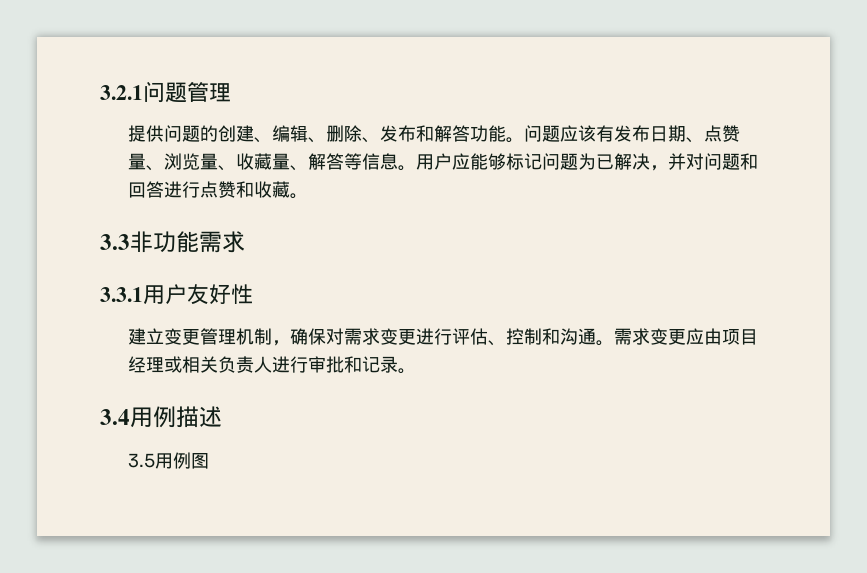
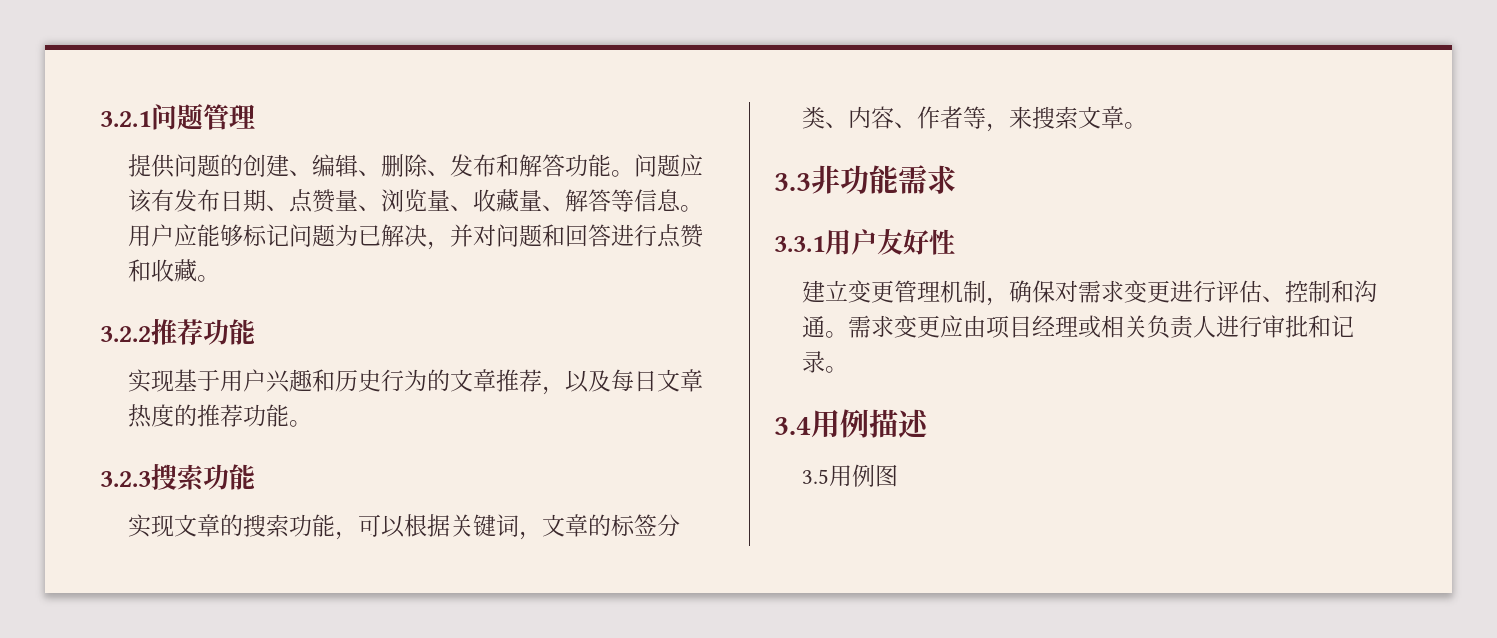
+ 3.2.2推荐功能
+ 实现基于用户兴趣和历史行为的文章推荐，以及每日文章热度的推荐功能。
+ 3.2.3搜索功能
+ 实现文章的搜索功能，可以根据关键词，文章的标签分类、内容、作者等，来搜索文章。

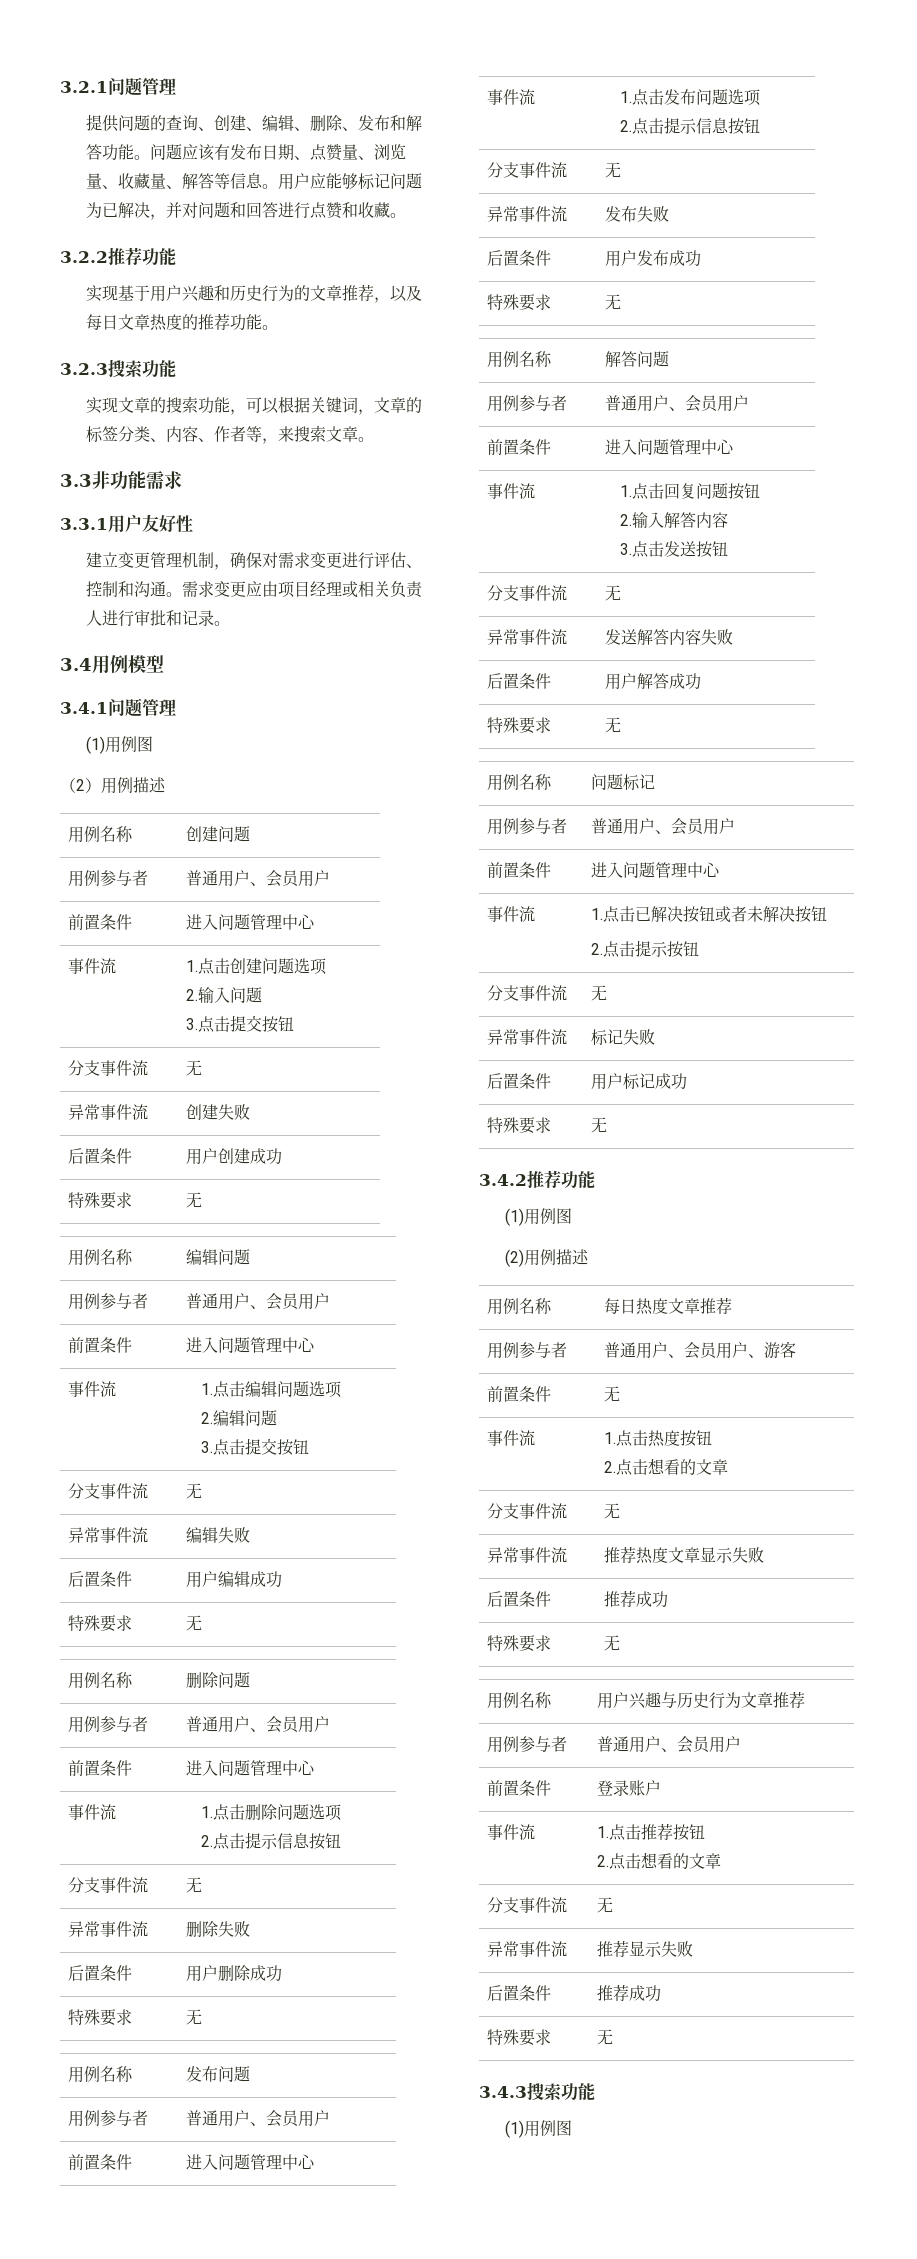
- 提供问题的创建、编辑、删除、发布和解答功能。
+ 提供问题的查询、创建、编辑、删除、发布和解答功能。
- 3.4用例描述
- 3.5用例图
+ 3.4用例模型
+ 3.4.1问题管理
+ (1)用例图
+ （2）用例描述
+ 用例名称 | 创建问题
+ 用例参与者 | 普通用户、会员用户
+ 前置条件 | 进入问题管理中心
+ 事件流 | 1.点击创建问题选项
+ 2.输入问题
+ 3.点击提交按钮
+ 分支事件流 | 无
+ 异常事件流 | 创建失败
+ 后置条件 | 用户创建成功
+ 特殊要求 | 无
+ 用例名称 | 编辑问题
+ 用例参与者 | 普通用户、会员用户
+ 前置条件 | 进入问题管理中心
+ 事件流 | 1.点击编辑问题选项
+ 2.编辑问题
+ 3.点击提交按钮
+ 分支事件流 | 无
+ 异常事件流 | 编辑失败
+ 后置条件 | 用户编辑成功
+ 特殊要求 | 无
+ 用例名称 | 删除问题
+ 用例参与者 | 普通用户、会员用户
+ 前置条件 | 进入问题管理中心
+ 事件流 | 1.点击删除问题选项
+ 2.点击提示信息按钮
+ 分支事件流 | 无
+ 异常事件流 | 删除失败
+ 后置条件 | 用户删除成功
+ 特殊要求 | 无
+ 用例名称 | 发布问题
+ 用例参与者 | 普通用户、会员用户
+ 前置条件 | 进入问题管理中心
+ 事件流 | 1.点击发布问题选项
+ 2.点击提示信息按钮
+ 分支事件流 | 无
+ 异常事件流 | 发布失败
+ 后置条件 | 用户发布成功
+ 特殊要求 | 无
+ 用例名称 | 解答问题
+ 用例参与者 | 普通用户、会员用户
+ 前置条件 | 进入问题管理中心
+ 事件流 | 1.点击回复问题按钮
+ 2.输入解答内容
+ 3.点击发送按钮
+ 分支事件流 | 无
+ 异常事件流 | 发送解答内容失败
+ 后置条件 | 用户解答成功
+ 特殊要求 | 无
+ 用例名称 | 问题标记
+ 用例参与者 | 普通用户、会员用户
+ 前置条件 | 进入问题管理中心
+ 事件流 | 1.点击已解决按钮或者未解决按钮
+ 2.点击提示按钮
+ 分支事件流 | 无
+ 异常事件流 | 标记失败
+ 后置条件 | 用户标记成功
+ 特殊要求 | 无
+ 3.4.2推荐功能
+ (1)用例图
+ (2)用例描述
+ 用例名称 | 每日热度文章推荐
+ 用例参与者 | 普通用户、会员用户、游客
+ 前置条件 | 无
+ 事件流 | 1.点击热度按钮
+ 2.点击想看的文章
+ 分支事件流 | 无
+ 异常事件流 | 推荐热度文章显示失败
+ 后置条件 | 推荐成功
+ 特殊要求 | 无
+ 用例名称 | 用户兴趣与历史行为文章推荐
+ 用例参与者 | 普通用户、会员用户
+ 前置条件 | 登录账户
+ 事件流 | 1.点击推荐按钮
+ 2.点击想看的文章
+ 分支事件流 | 无
+ 异常事件流 | 推荐显示失败
+ 后置条件 | 推荐成功
+ 特殊要求 | 无
+ 3.4.3搜索功能
+ (1)用例图

